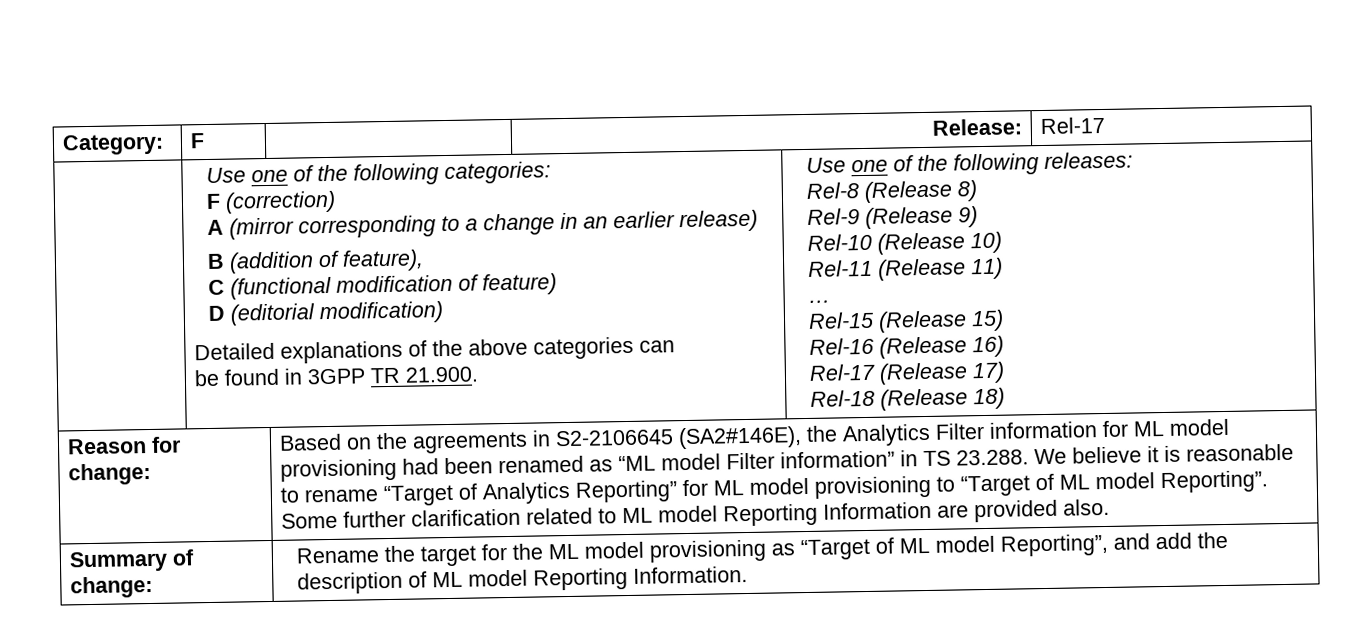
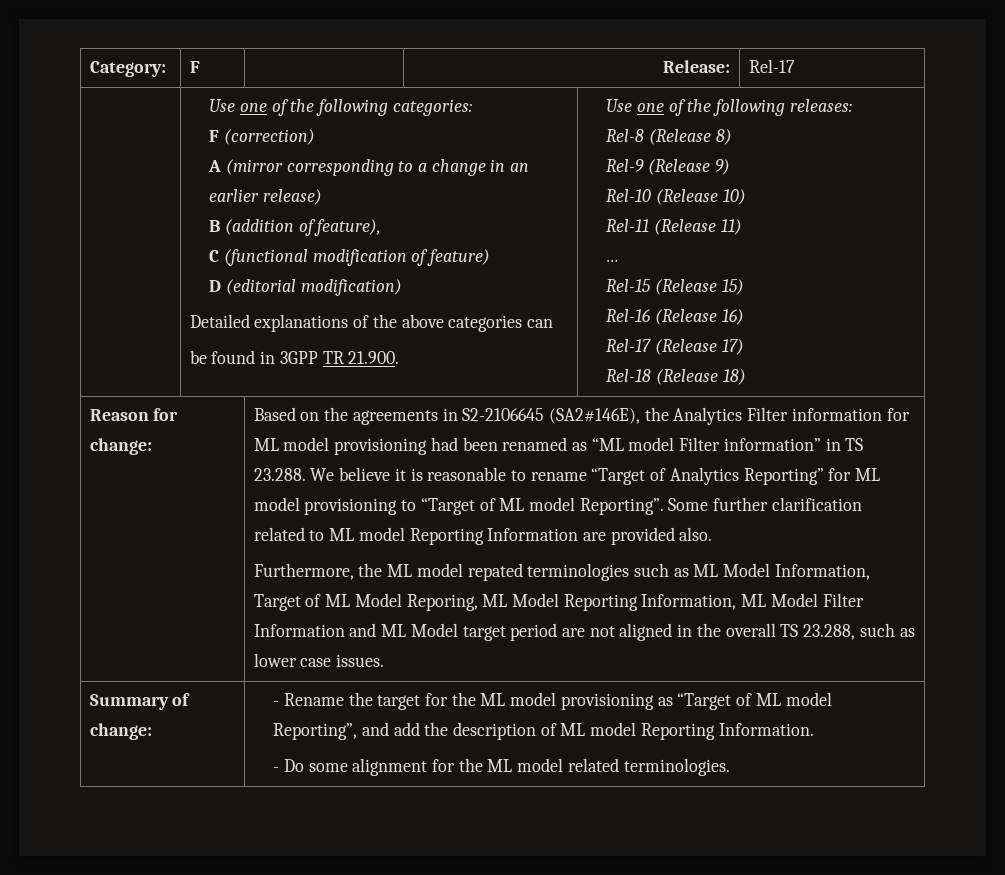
+ Furthermore, the ML model repated terminologies such as ML Model Information, Target of ML Model Reporing, ML Model Reporting Information, ML Model Filter Information and ML Model target period are not aligned in the overall TS 23.288, such as lower case issues.
- Summary of change: | Rename the target for the ML model provisioning as “Target of ML model Reporting”, and add the description of ML model Reporting Information.
+ Summary of change: | - Rename the target for the ML model provisioning as “Target of ML model Reporting”, and add the description of ML model Reporting Information.
+ - Do some alignment for the ML model related terminologies.

